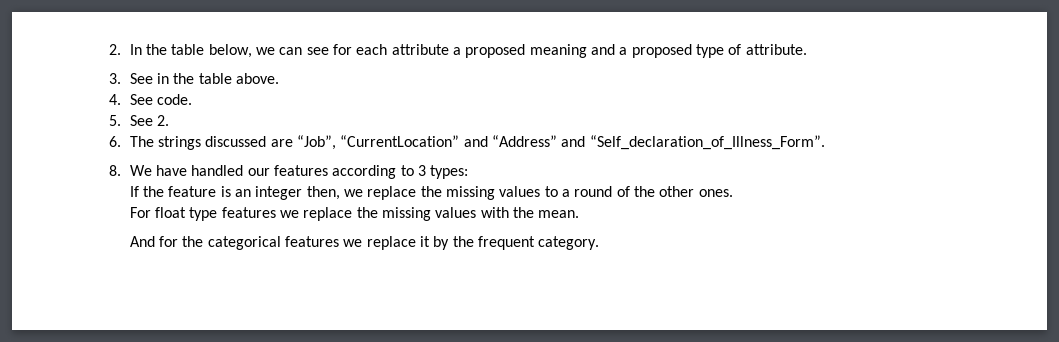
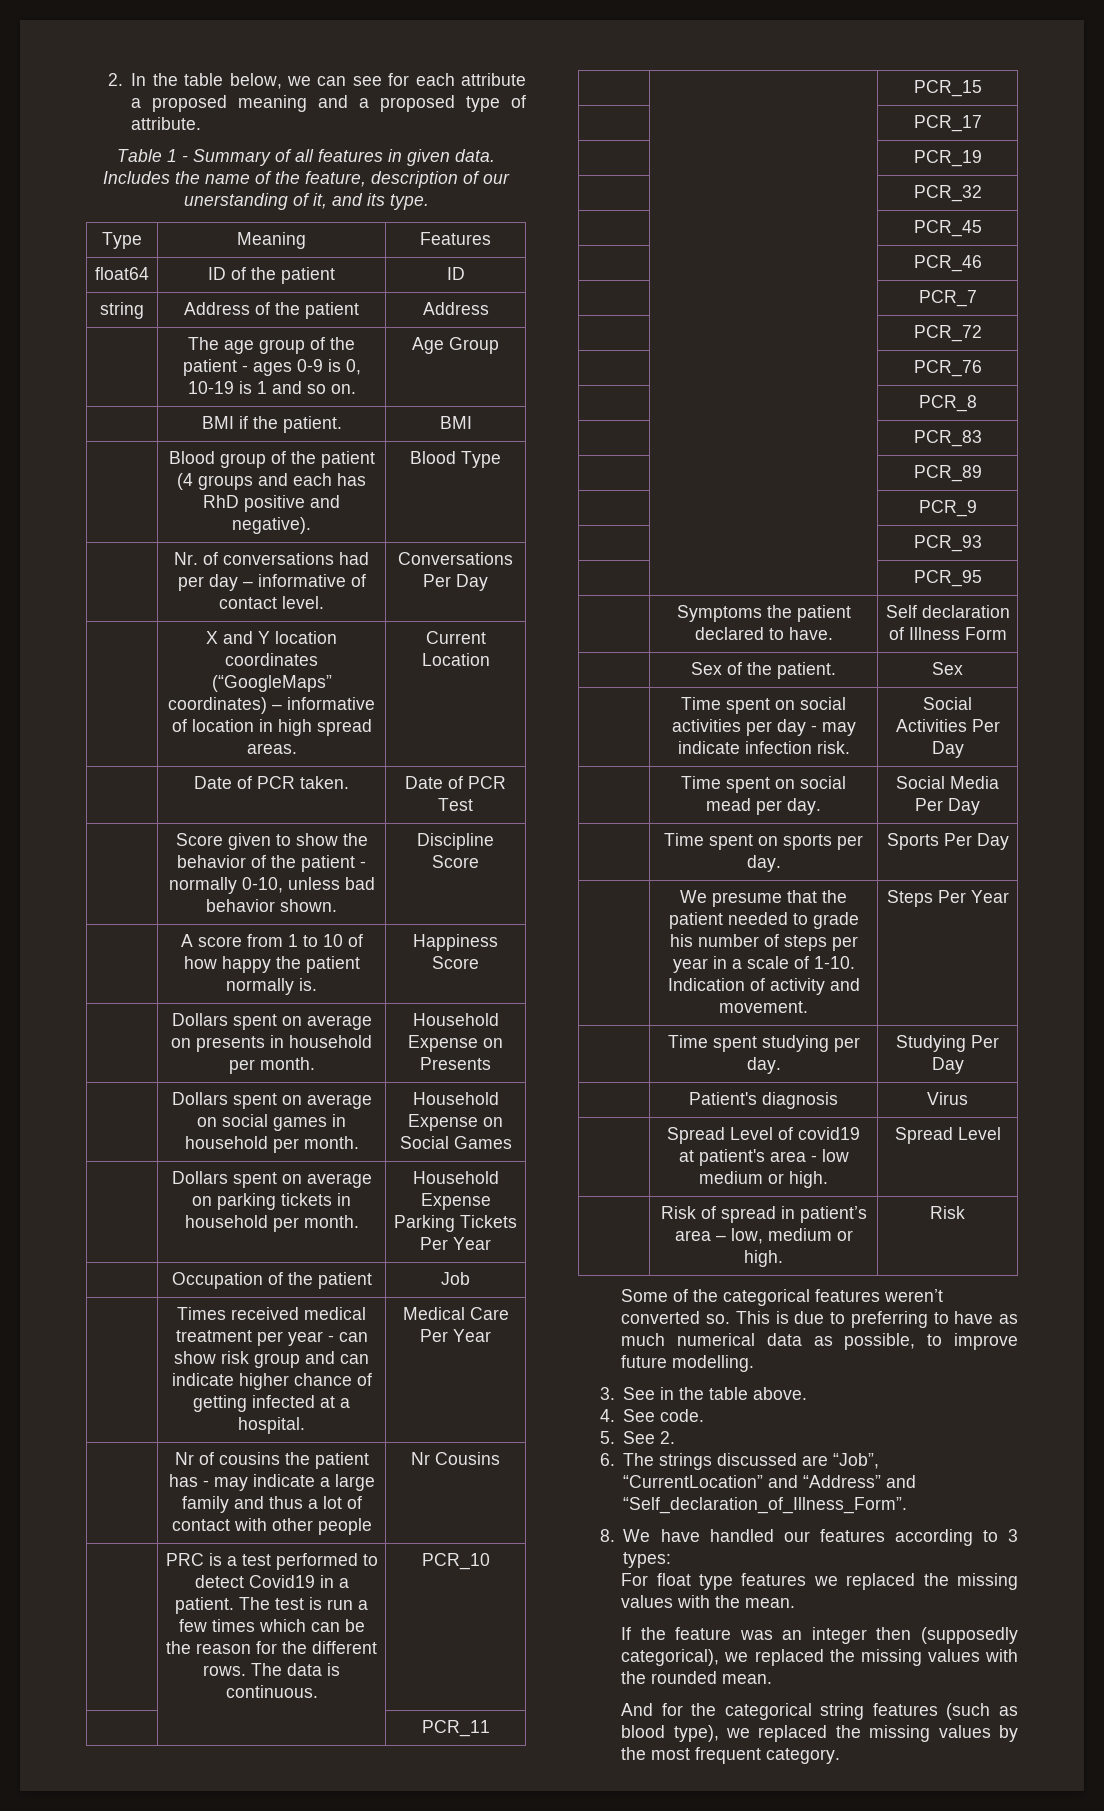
+ Table 1 - Summary of all features in given data. Includes the name of the feature, description of our unerstanding of it, and its type.
+ Type | Meaning | Features
+ float64 | ID of the patient | ID
+ string | Address of the patient | Address
+ | The age group of the patient - ages 0-9 is 0, 10-19 is 1 and so on. | Age Group
+ | BMI if the patient. | BMI
+ | Blood group of the patient (4 groups and each has RhD positive and negative). | Blood Type
+ | Nr. of conversations had per day – informative of contact level. | Conversations Per Day
+ | X and Y location coordinates (“GoogleMaps” coordinates) – informative of location in high spread areas. | Current Location
+ | Date of PCR taken. | Date of PCR Test
+ | Score given to show the behavior of the patient - normally 0-10, unless bad behavior shown. | Discipline Score
+ | A score from 1 to 10 of how happy the patient normally is. | Happiness Score
+ | Dollars spent on average on presents in household per month. | Household Expense on Presents
+ | Dollars spent on average on social games in household per month. | Household Expense on Social Games
+ | Dollars spent on average on parking tickets in household per month. | Household Expense Parking Tickets Per Year
+ | Occupation of the patient | Job
+ | Times received medical treatment per year - can show risk group and can indicate higher chance of getting infected at a hospital. | Medical Care Per Year
+ | Nr of cousins the patient has - may indicate a large family and thus a lot of contact with other people | Nr Cousins
+ | PRC is a test performed to detect Covid19 in a patient. The test is run a few times which can be the reason for the different rows. The data is continuous. | PCR_10
+ | | PCR_11
+ | | PCR_15
+ | | PCR_17
+ | | PCR_19
+ | | PCR_32
+ | | PCR_45
+ | | PCR_46
+ | | PCR_7
+ | | PCR_72
+ | | PCR_76
+ | | PCR_8
+ | | PCR_83
+ | | PCR_89
+ | | PCR_9
+ | | PCR_93
+ | | PCR_95
+ | Symptoms the patient declared to have. | Self declaration of Illness Form
+ | Sex of the patient. | Sex
+ | Time spent on social activities per day - may indicate infection risk. | Social Activities Per Day
+ | Time spent on social mead per day. | Social Media Per Day
+ | Time spent on sports per day. | Sports Per Day
+ | We presume that the patient needed to grade his number of steps per year in a scale of 1-10. Indication of activity and movement. | Steps Per Year
+ | Time spent studying per day. | Studying Per Day
+ | Patient's diagnosis | Virus
+ | Spread Level of covid19 at patient's area - low medium or high. | Spread Level
+ | Risk of spread in patient’s area – low, medium or high. | Risk
+ Some of the categorical features weren’t converted so. This is due to preferring to have as much numerical data as possible, to improve future modelling.
- If the feature is an integer then, we replace the missing values to a round of the other ones.
- For float type features we replace the missing values with the mean.
+ For float type features we replaced the missing values with the mean.
- And for the categorical features we replace it by the frequent category.
+ If the feature was an integer then (supposedly categorical), we replaced the missing values with the rounded mean.
+ And for the categorical string features (such as blood type), we replaced the missing values by the most frequent category.

